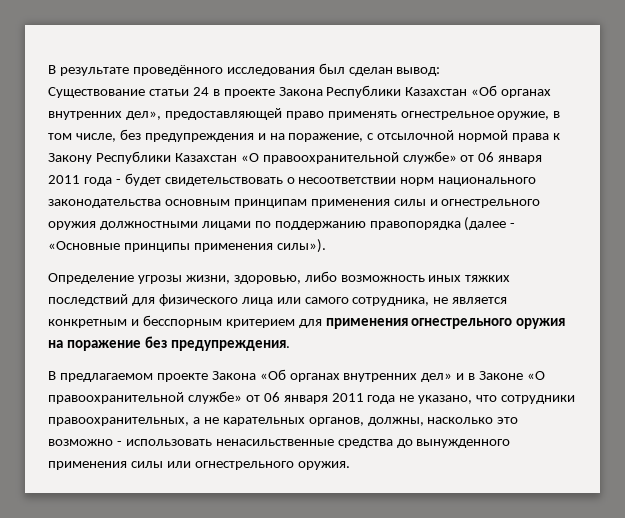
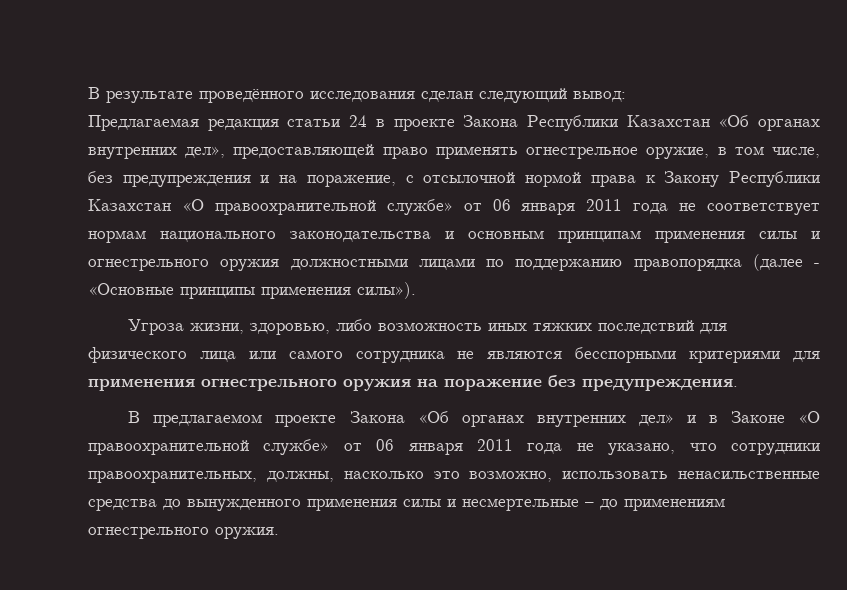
- В результате проведённого исследования был сделан вывод:
+ В результате проведённого исследования сделан следующий вывод:
- Существование статьи 24 в проекте Закона Республики Казахстан «Об органах внутренних дел», предоставляющей право применять огнестрельное оружие, в том числе, без предупреждения и на поражение, с отсылочной нормой права к Закону Республики Казахстан «О правоохранительной службе» от 06 января 2011 года - будет свидетельствовать о несоответствии норм национального законодательства основным принципам применения силы и огнестрельного оружия должностными лицами по поддержанию правопорядка (далее - «Основные принципы применения силы»).
+ Предлагаемая редакция статьи 24 в проекте Закона Республики Казахстан «Об органах внутренних дел», предоставляющей право применять огнестрельное оружие, в том числе, без предупреждения и на поражение, с отсылочной нормой права к Закону Республики Казахстан «О правоохранительной службе» от 06 января 2011 года не соответствует нормам национального законодательства и основным принципам применения силы и огнестрельного оружия должностными лицами по поддержанию правопорядка (далее - «Основные принципы применения силы»).
- Определение угрозы жизни, здоровью, либо возможность иных тяжких последствий для физического лица или самого сотрудника, не является конкретным и бесспорным критерием для применения огнестрельного оружия на поражение без предупреждения.
+ Угроза жизни, здоровью, либо возможность иных тяжких последствий для физического лица или самого сотрудника не являются бесспорными критериями для применения огнестрельного оружия на поражение без предупреждения.
- В предлагаемом проекте Закона «Об органах внутренних дел» и в Законе «О правоохранительной службе» от 06 января 2011 года не указано, что сотрудники правоохранительных, а не карательных органов, должны, насколько это возможно - использовать ненасильственные средства до вынужденного применения силы или огнестрельного оружия.
+ В предлагаемом проекте Закона «Об органах внутренних дел» и в Законе «О правоохранительной службе» от 06 января 2011 года не указано, что сотрудники правоохранительных, должны, насколько это возможно, использовать ненасильственные средства до вынужденного применения силы и несмертельные – до применениям огнестрельного оружия.

